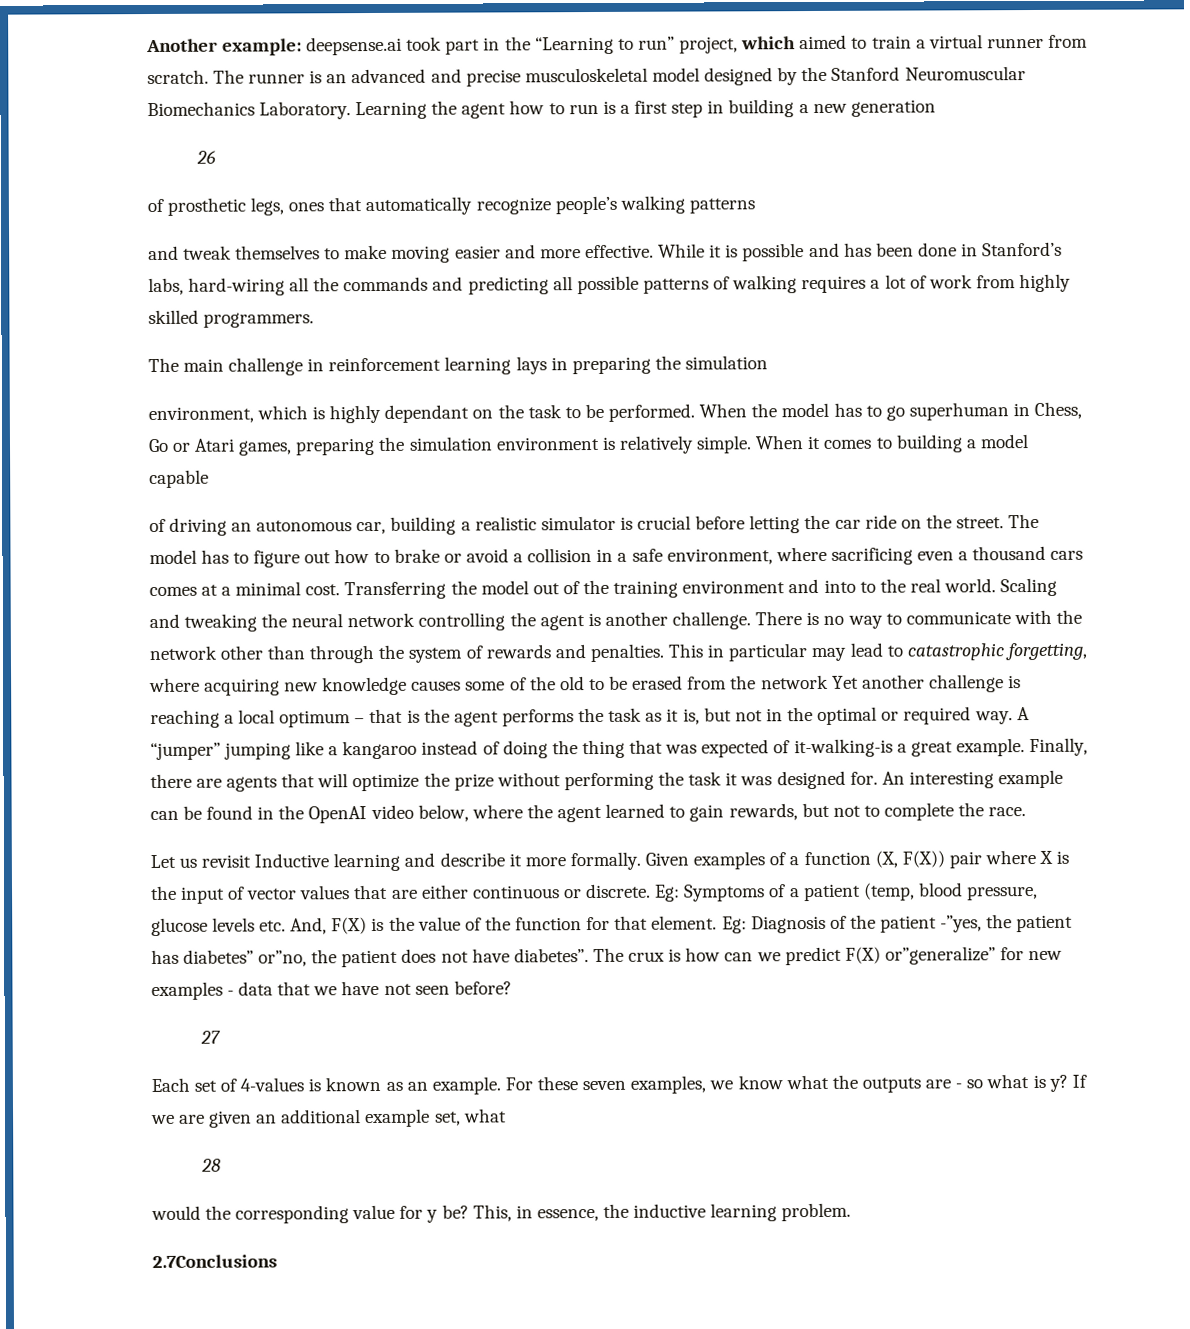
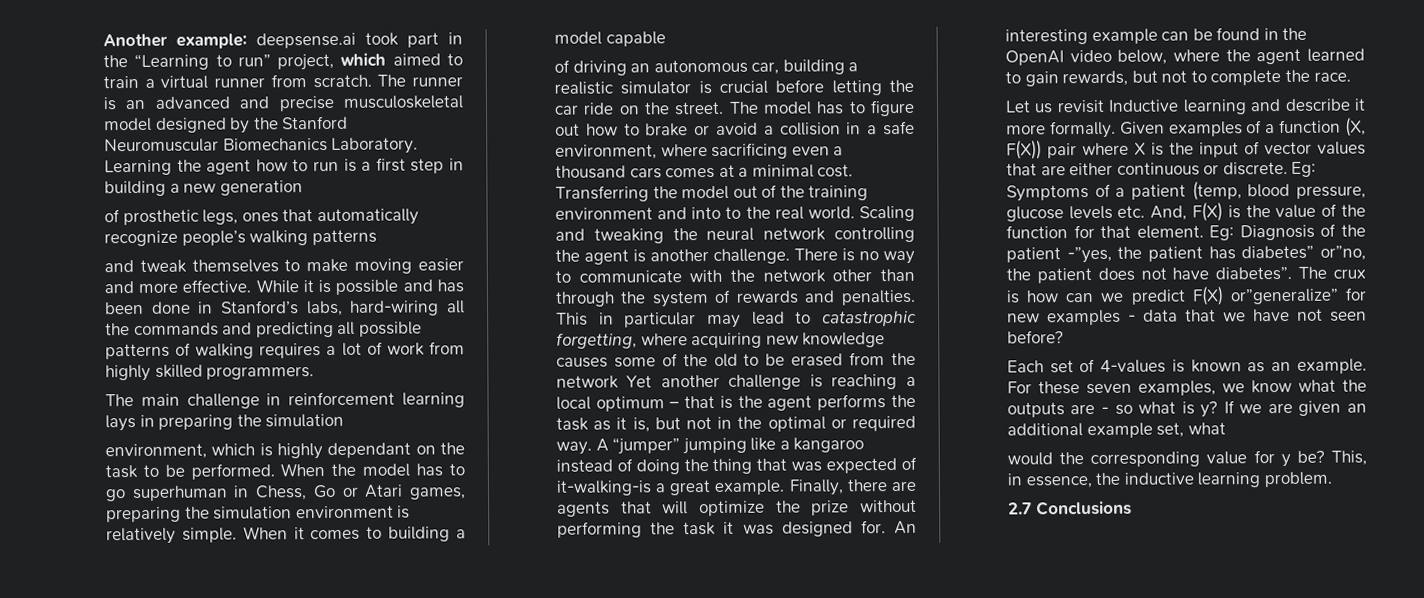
- 26
- 27
- 28
- 2.7Conclusions
+ 2.7 Conclusions

